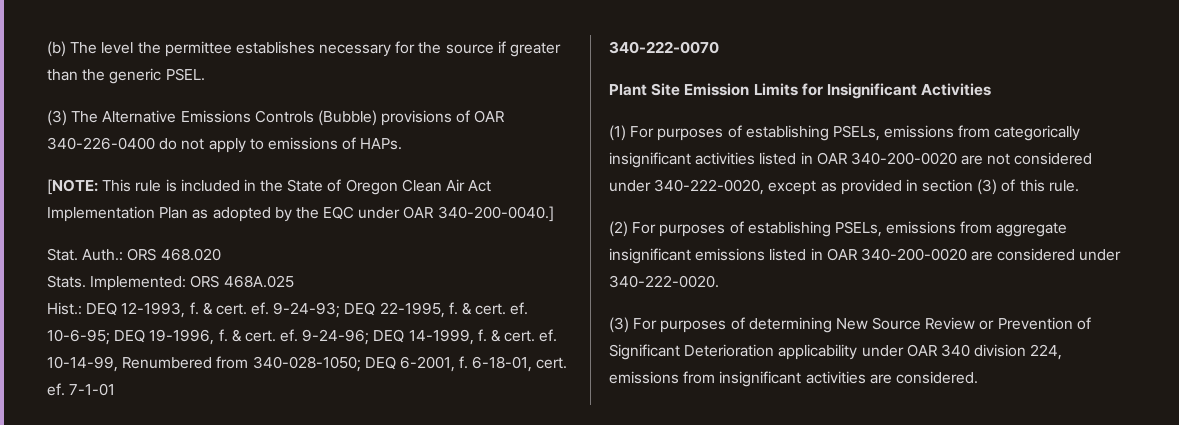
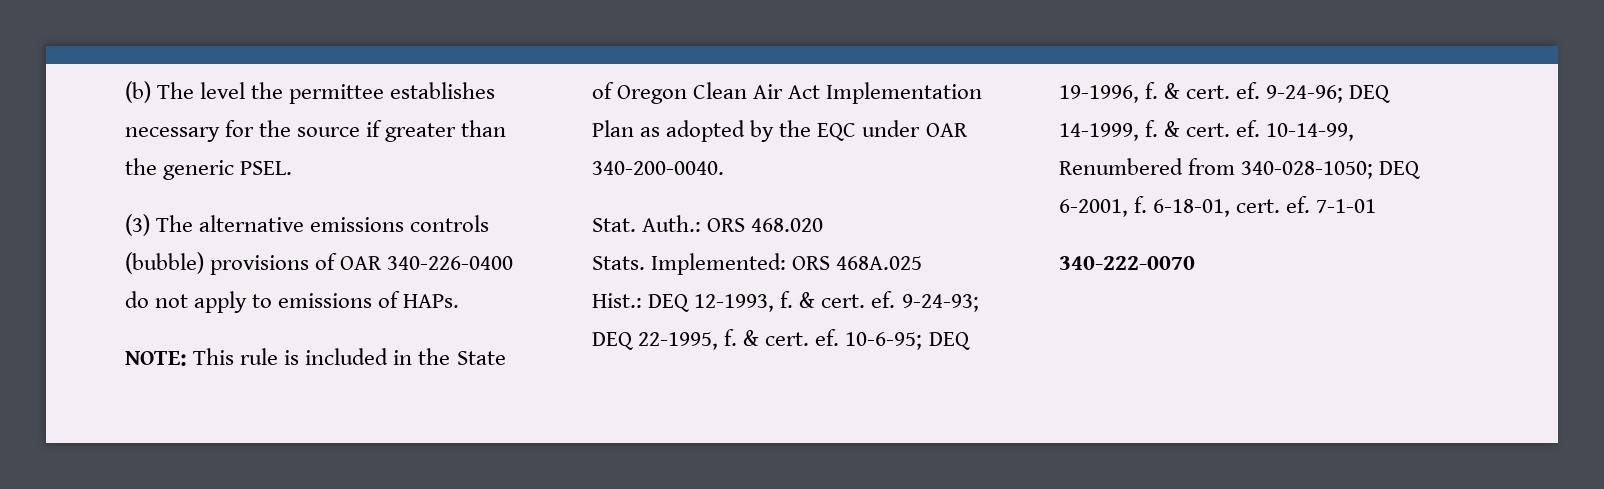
- (3) The Alternative Emissions Controls (Bubble) provisions of OAR 340-226-0400 do not apply to emissions of HAPs.
+ (3) The alternative emissions controls (bubble) provisions of OAR 340-226-0400 do not apply to emissions of HAPs.
- [NOTE: This rule is included in the State of Oregon Clean Air Act Implementation Plan as adopted by the EQC under OAR 340-200-0040.]
+ NOTE: This rule is included in the State of Oregon Clean Air Act Implementation Plan as adopted by the EQC under OAR 340-200-0040.
- Plant Site Emission Limits for Insignificant Activities
- (1) For purposes of establishing PSELs, emissions from categorically insignificant activities listed in OAR 340-200-0020 are not considered under 340-222-0020, except as provided in section (3) of this rule.
- (2) For purposes of establishing PSELs, emissions from aggregate insignificant emissions listed in OAR 340-200-0020 are considered under 340-222-0020.
- (3) For purposes of determining New Source Review or Prevention of Significant Deterioration applicability under OAR 340 division 224, emissions from insignificant activities are considered.

